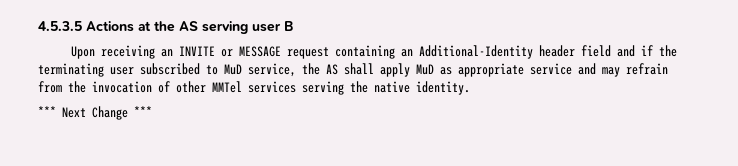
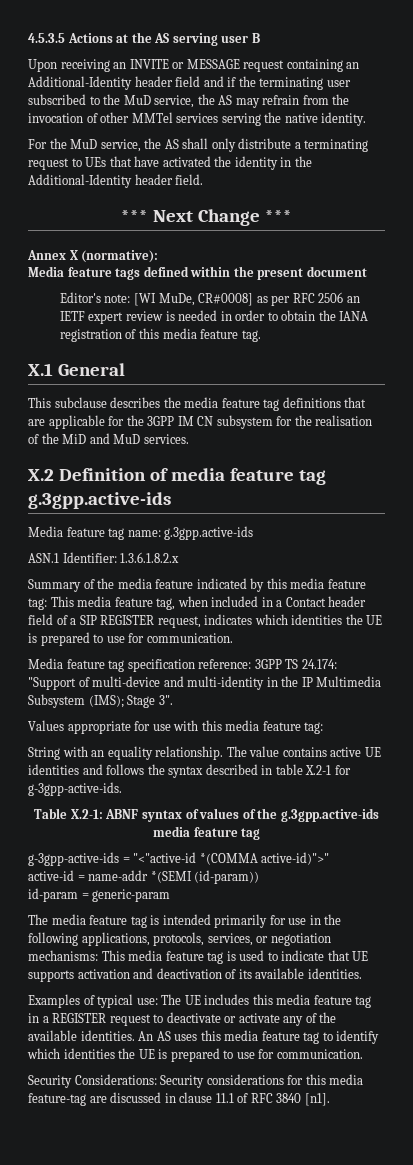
- Upon receiving an INVITE or MESSAGE request containing an Additional-Identity header field and if the terminating user subscribed to MuD service, the AS shall apply MuD as appropriate service and may refrain from the invocation of other MMTel services serving the native identity.
+ Upon receiving an INVITE or MESSAGE request containing an Additional-Identity header field and if the terminating user subscribed to the MuD service, the AS may refrain from the invocation of other MMTel services serving the native identity.
+ For the MuD service, the AS shall only distribute a terminating request to UEs that have activated the identity in the Additional-Identity header field.
  *** Next Change ***
+ Annex X (normative):
+ Media feature tags defined within the present document
+ Editor's note: [WI MuDe, CR#0008] as per RFC 2506 an IETF expert review is needed in order to obtain the IANA registration of this media feature tag.
+ X.1 General
+ This subclause describes the media feature tag definitions that are applicable for the 3GPP IM CN subsystem for the realisation of the MiD and MuD services.
+ X.2 Definition of media feature tag g.3gpp.active-ids
+ Media feature tag name: g.3gpp.active-ids
+ ASN.1 Identifier: 1.3.6.1.8.2.x
+ Summary of the media feature indicated by this media feature tag: This media feature tag, when included in a Contact header field of a SIP REGISTER request, indicates which identities the UE is prepared to use for communication.
+ Media feature tag specification reference: 3GPP TS 24.174: "Support of multi-device and multi-identity in the IP Multimedia Subsystem (IMS); Stage 3".
+ Values appropriate for use with this media feature tag:
+ String with an equality relationship. The value contains active UE identities and follows the syntax described in table X.2-1 for g-3gpp-active-ids.
+ Table X.2-1: ABNF syntax of values of the g.3gpp.active-ids media feature tag
+ g-3gpp-active-ids = "<"active-id *(COMMA active-id)">"
+ active-id = name-addr *(SEMI (id-param))
+ id-param = generic-param
+ The media feature tag is intended primarily for use in the following applications, protocols, services, or negotiation mechanisms: This media feature tag is used to indicate that UE supports activation and deactivation of its available identities.
+ Examples of typical use: The UE includes this media feature tag in a REGISTER request to deactivate or activate any of the available identities. An AS uses this media feature tag to identify which identities the UE is prepared to use for communication.
+ Security Considerations: Security considerations for this media feature-tag are discussed in clause 11.1 of RFC 3840 [n1].

